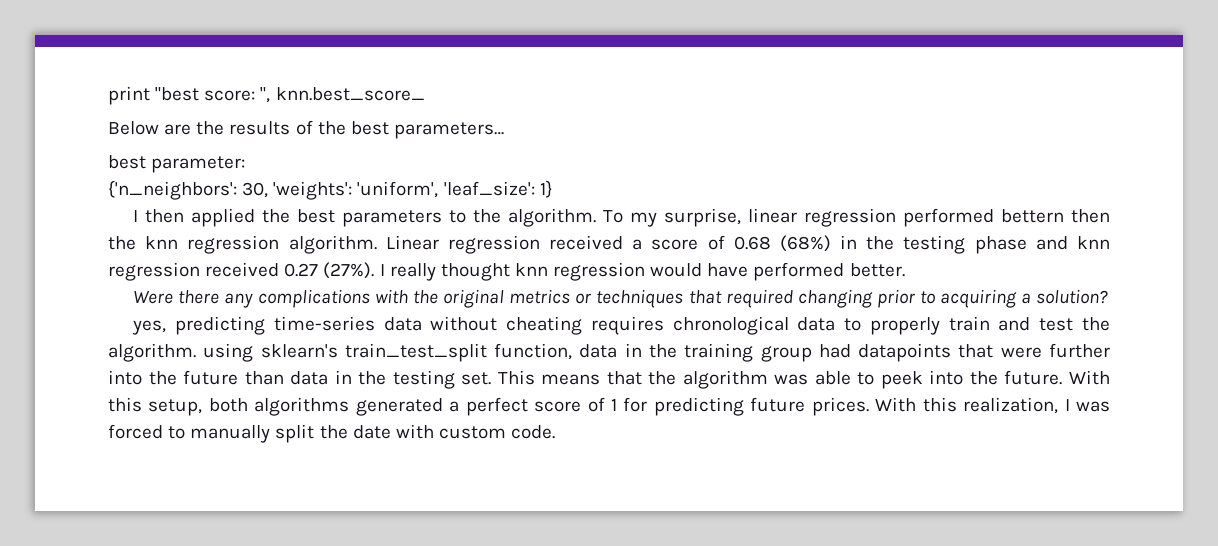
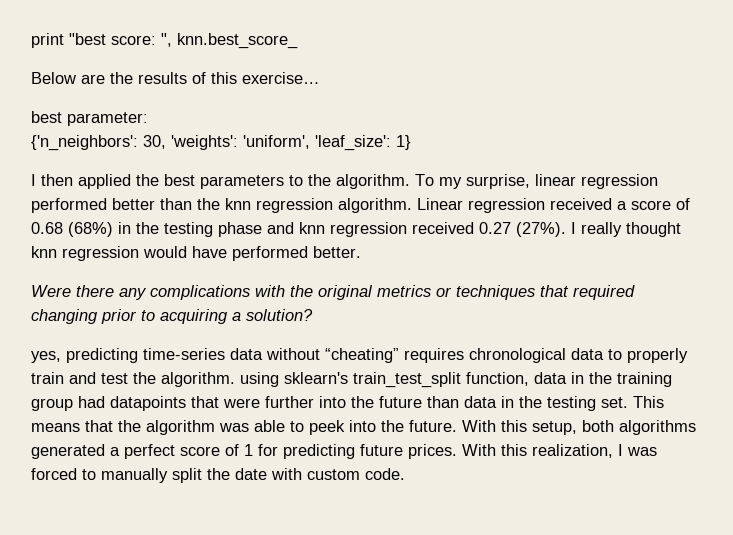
- Below are the results of the best parameters…
+ Below are the results of this exercise…
- To my surprise, linear regression performed bettern then the knn regression algorithm.
+ To my surprise, linear regression performed better than the knn regression algorithm.
- yes, predicting time-series data without cheating requires chronological data to properly train and test the algorithm. using sklearn's train_test_split function, data in the training group had datapoints that were further into the future than data in the testing set.
+ yes, predicting time-series data without “cheating” requires chronological data to properly train and test the algorithm. using sklearn's train_test_split function, data in the training group had datapoints that were further into the future than data in the testing set.

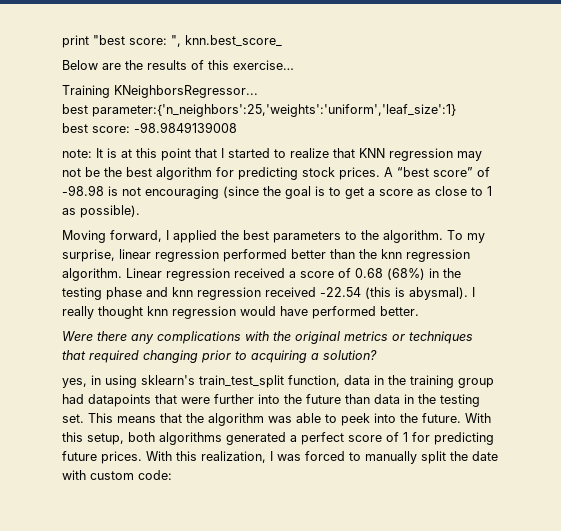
- best parameter:
- {'n_neighbors': 30, 'weights': 'uniform', 'leaf_size': 1}
- I then applied the best parameters to the algorithm.
+ Training KNeighborsRegressor...
+ best parameter:{'n_neighbors':25,'weights':'uniform','leaf_size':1}
+ best score: -98.9849139008
+ note: It is at this point that I started to realize that KNN regression may not be the best algorithm for predicting stock prices. A “best score” of -98.98 is not encouraging (since the goal is to get a score as close to 1 as possible).
+ Moving forward, I applied the best parameters to the algorithm.
- Linear regression received a score of 0.68 (68%) in the testing phase and knn regression received 0.27 (27%).
+ Linear regression received a score of 0.68 (68%) in the testing phase and knn regression received -22.54 (this is abysmal).
- yes, predicting time-series data without “cheating” requires chronological data to properly train and test the algorithm. using sklearn's train_test_split function, data in the training group had datapoints that were further into the future than data in the testing set.
+ yes, in using sklearn's train_test_split function, data in the training group had datapoints that were further into the future than data in the testing set.
- With this realization, I was forced to manually split the date with custom code.
+ With this realization, I was forced to manually split the date with custom code:

